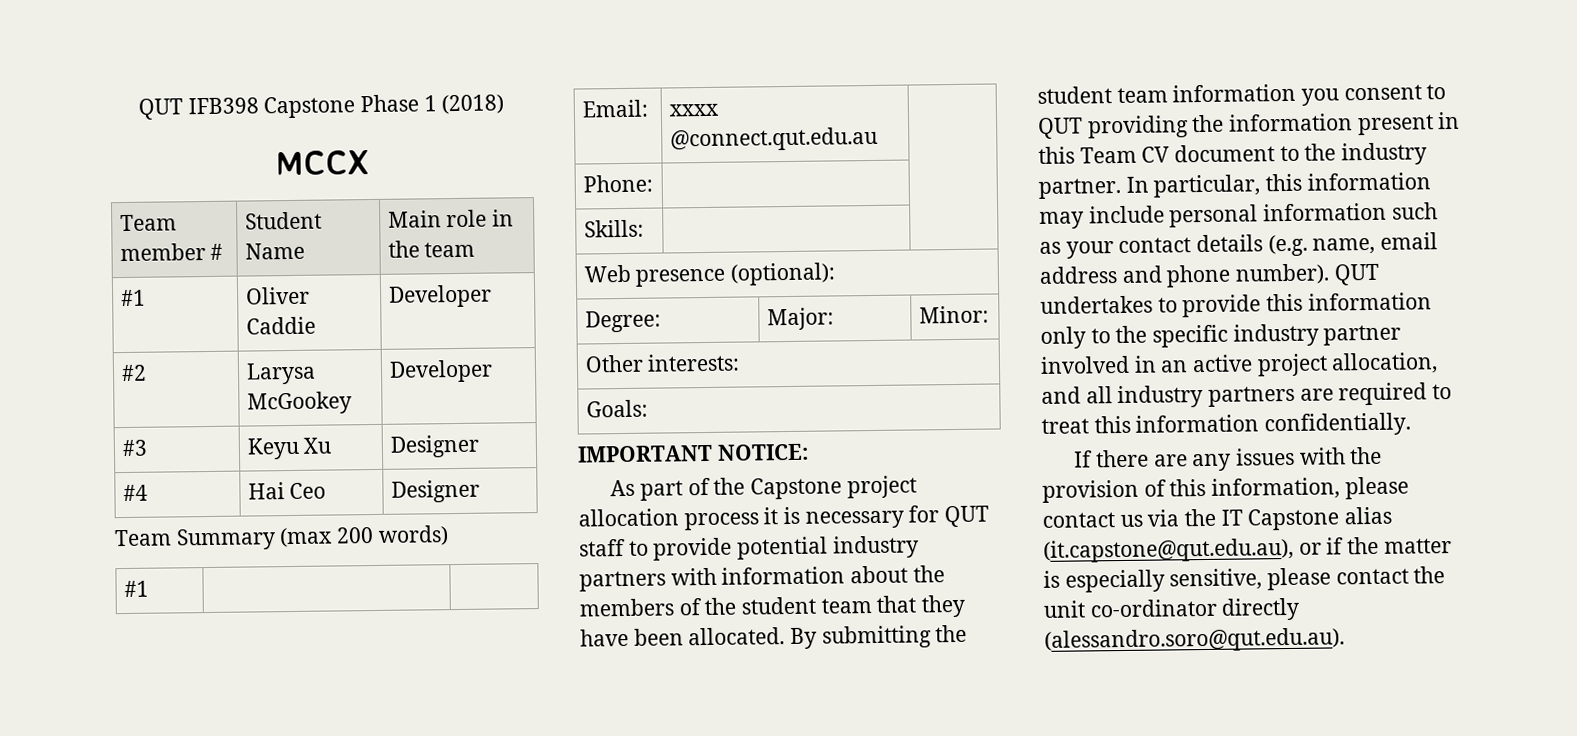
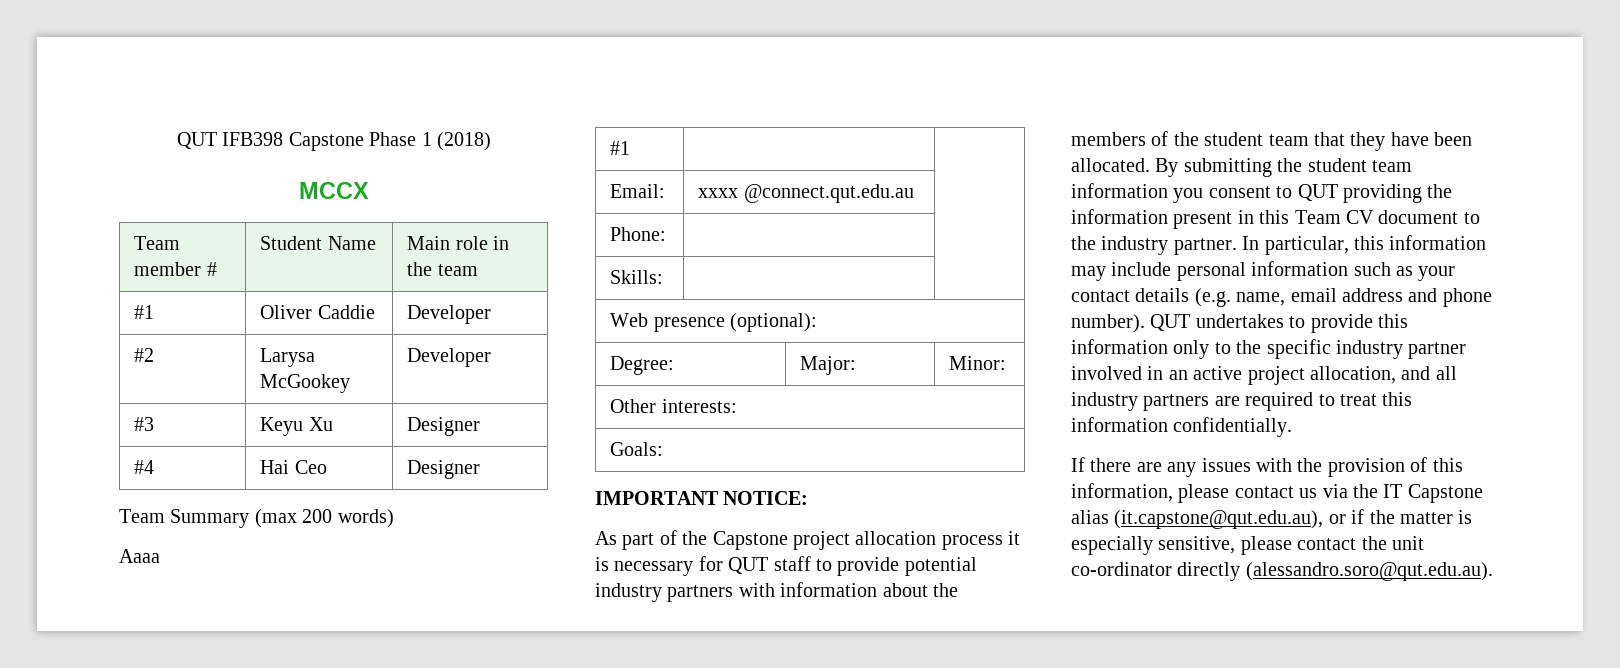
+ Aaaa

